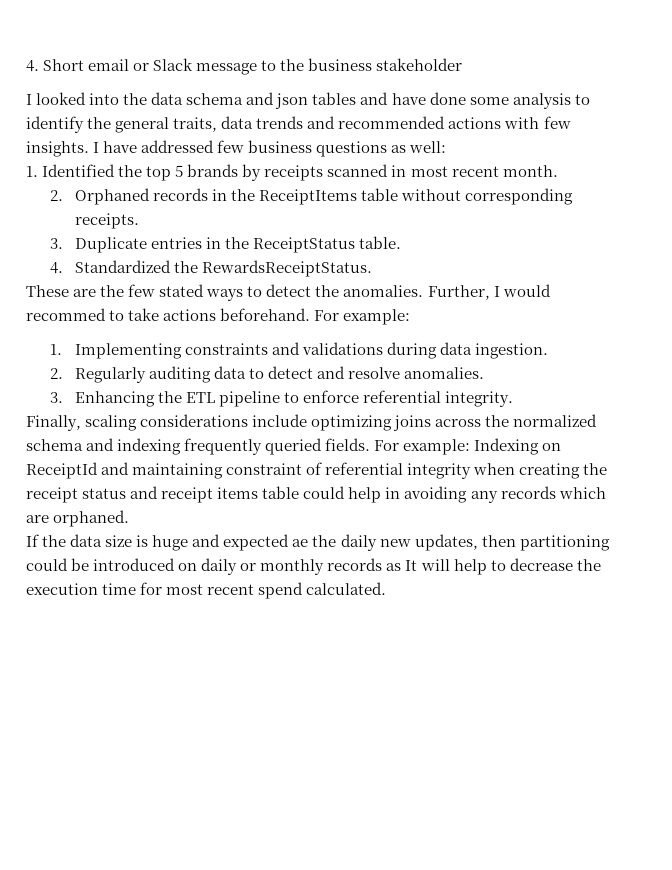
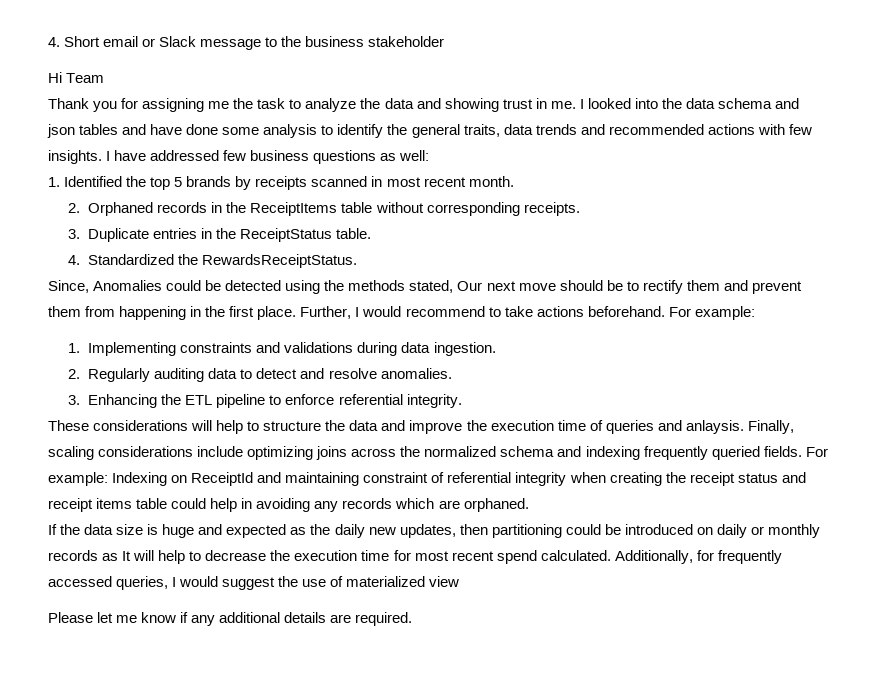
+ Hi Team
+ Thank you for assigning me the task to analyze the data and showing trust in me.
- These are the few stated ways to detect the anomalies.
+ Since, Anomalies could be detected using the methods stated, Our next move should be to rectify them and prevent them from happening in the first place.
- Further, I would recommed to take actions beforehand.
+ Further, I would recommend to take actions beforehand.
+ These considerations will help to structure the data and improve the execution time of queries and anlaysis.
- If the data size is huge and expected ae the daily new updates, then partitioning could be introduced on daily or monthly records as It will help to decrease the execution time for most recent spend calculated.
+ If the data size is huge and expected as the daily new updates, then partitioning could be introduced on daily or monthly records as It will help to decrease the execution time for most recent spend calculated.
+ Additionally, for frequently accessed queries, I would suggest the use of materialized view
+ Please let me know if any additional details are required.

